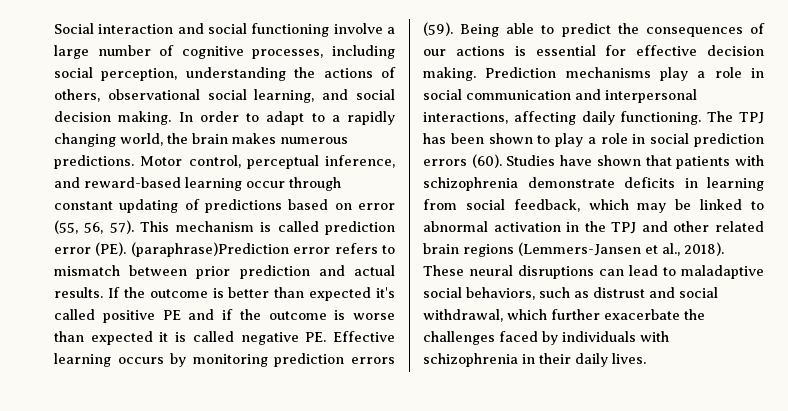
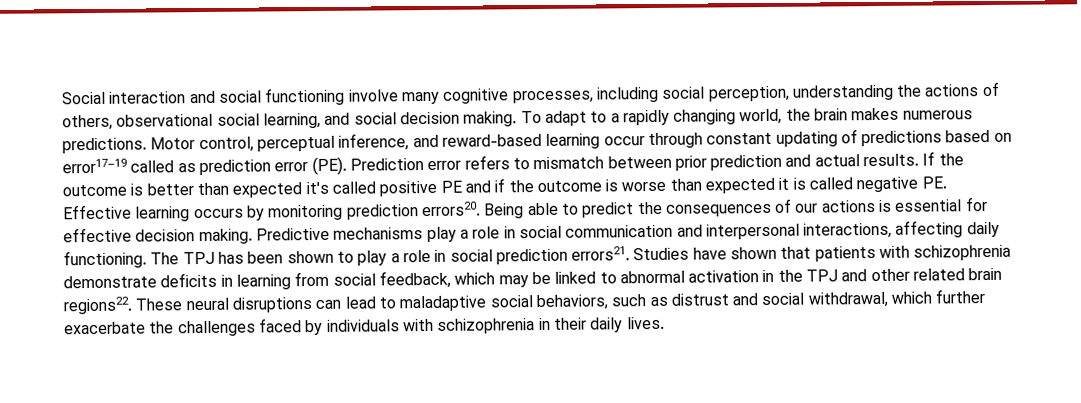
- Social interaction and social functioning involve a large number of cognitive processes, including social perception, understanding the actions of others, observational social learning, and social decision making.
+ Social interaction and social functioning involve many cognitive processes, including social perception, understanding the actions of others, observational social learning, and social decision making.
- In order to adapt to a rapidly changing world, the brain makes numerous predictions.
+ To adapt to a rapidly changing world, the brain makes numerous predictions.
- Motor control, perceptual inference, and reward-based learning occur through constant updating of predictions based on error (55, 56, 57). This mechanism is called prediction error (PE). (paraphrase)Prediction error refers to mismatch between prior prediction and actual results.
+ Motor control, perceptual inference, and reward-based learning occur through constant updating of predictions based on error17–19 called as prediction error (PE). Prediction error refers to mismatch between prior prediction and actual results.
- If the outcome is better than expected it's called positive PE and if the outcome is worse than expected it is called negative PE. Effective learning occurs by monitoring prediction errors (59).
+ If the outcome is better than expected it's called positive PE and if the outcome is worse than expected it is called negative PE. Effective learning occurs by monitoring prediction errors20.
- Prediction mechanisms play a role in social communication and interpersonal interactions, affecting daily functioning.
+ Predictive mechanisms play a role in social communication and interpersonal interactions, affecting daily functioning.
- The TPJ has been shown to play a role in social prediction errors (60).
+ The TPJ has been shown to play a role in social prediction errors21.
- Studies have shown that patients with schizophrenia demonstrate deficits in learning from social feedback, which may be linked to abnormal activation in the TPJ and other related brain regions (Lemmers-Jansen et al., 2018).
+ Studies have shown that patients with schizophrenia demonstrate deficits in learning from social feedback, which may be linked to abnormal activation in the TPJ and other related brain regions22.

